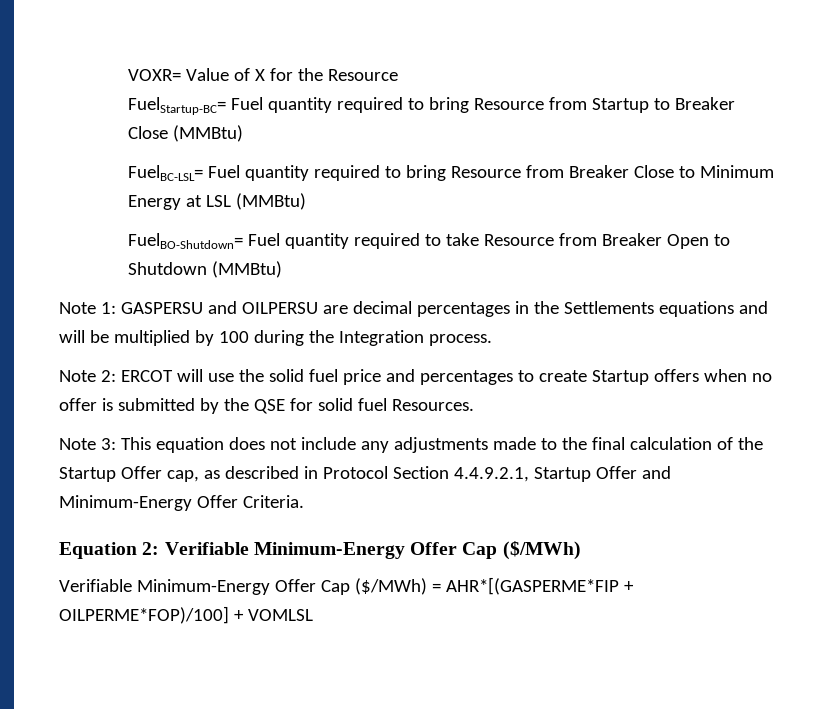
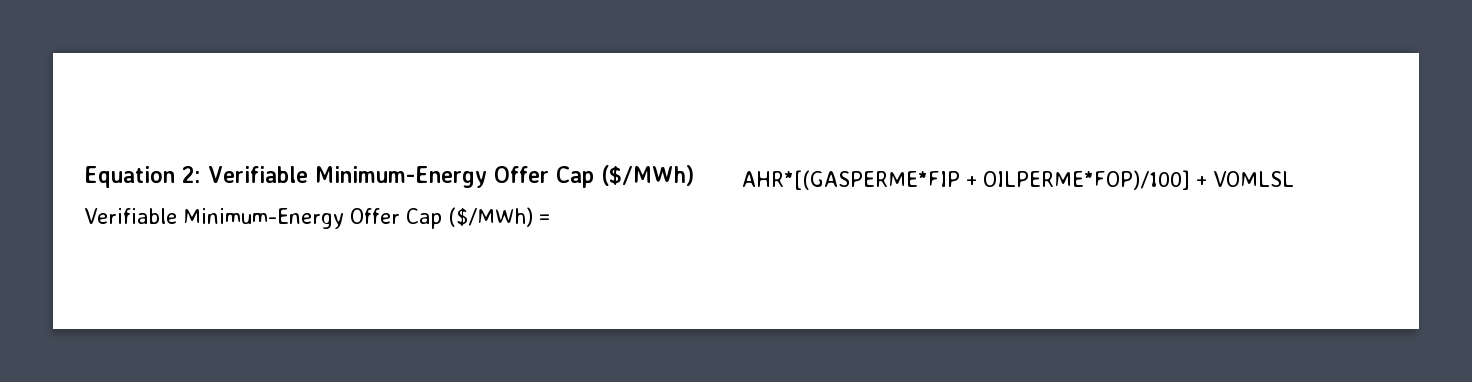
- VOXR= Value of X for the Resource
- FuelStartup-BC= Fuel quantity required to bring Resource from Startup to Breaker Close (MMBtu)
- FuelBC-LSL= Fuel quantity required to bring Resource from Breaker Close to Minimum Energy at LSL (MMBtu)
- FuelBO-Shutdown= Fuel quantity required to take Resource from Breaker Open to Shutdown (MMBtu)
- Note 1: GASPERSU and OILPERSU are decimal percentages in the Settlements equations and will be multiplied by 100 during the Integration process.
- Note 2: ERCOT will use the solid fuel price and percentages to create Startup offers when no offer is submitted by the QSE for solid fuel Resources.
- Note 3: This equation does not include any adjustments made to the final calculation of the Startup Offer cap, as described in Protocol Section 4.4.9.2.1, Startup Offer and Minimum-Energy Offer Criteria.

